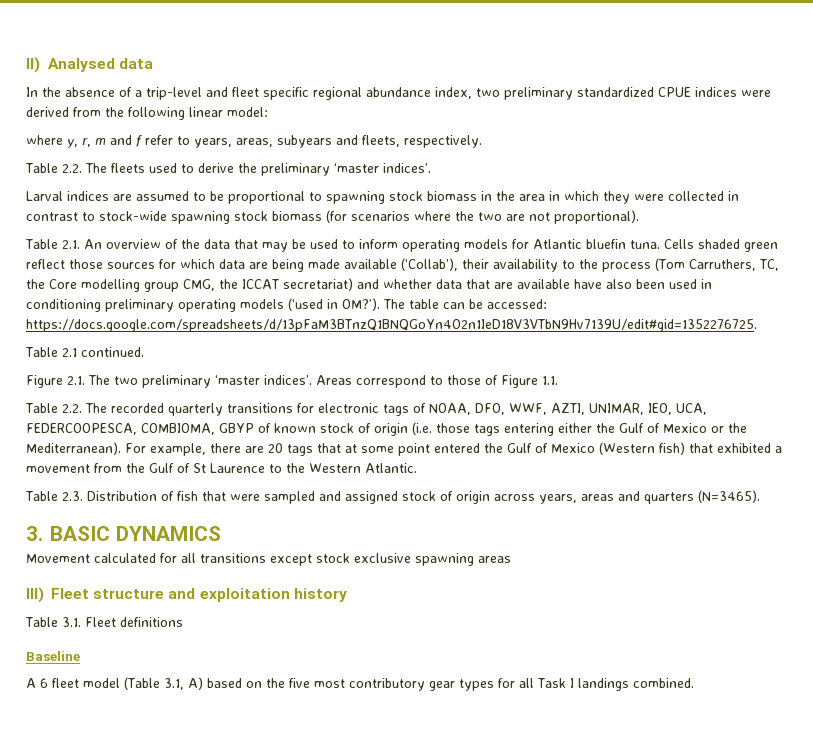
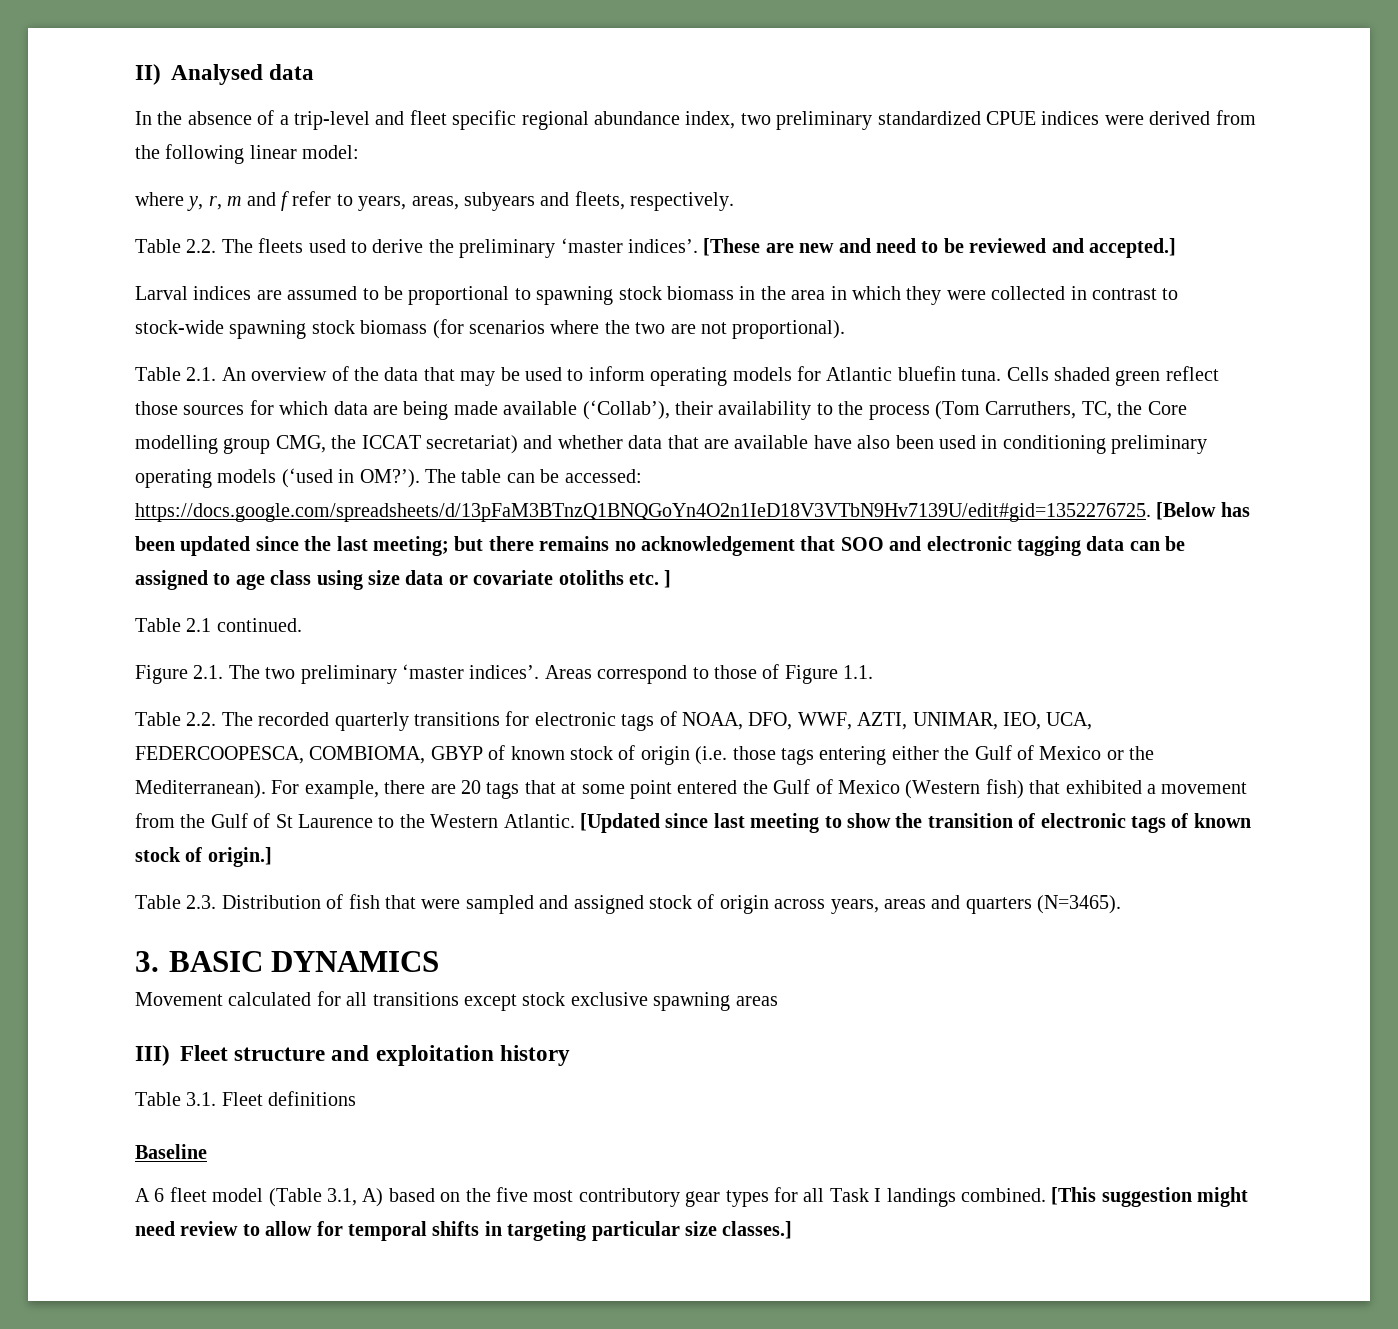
+ [These are new and need to be reviewed and accepted.]
- The table can be accessed: https://docs.google.com/spreadsheets/d/13pFaM3BTnzQ1BNQGoYn4O2n1IeD18V3VTbN9Hv7139U/edit#gid=1352276725.
+ The table can be accessed: https://docs.google.com/spreadsheets/d/13pFaM3BTnzQ1BNQGoYn4O2n1IeD18V3VTbN9Hv7139U/edit#gid=1352276725. [Below has been updated since the last meeting; but there remains no acknowledgement that SOO and electronic tagging data can be assigned to age class using size data or covariate otoliths etc. ]
+ [Updated since last meeting to show the transition of electronic tags of known stock of origin.]
+ [This suggestion might need review to allow for temporal shifts in targeting particular size classes.]

